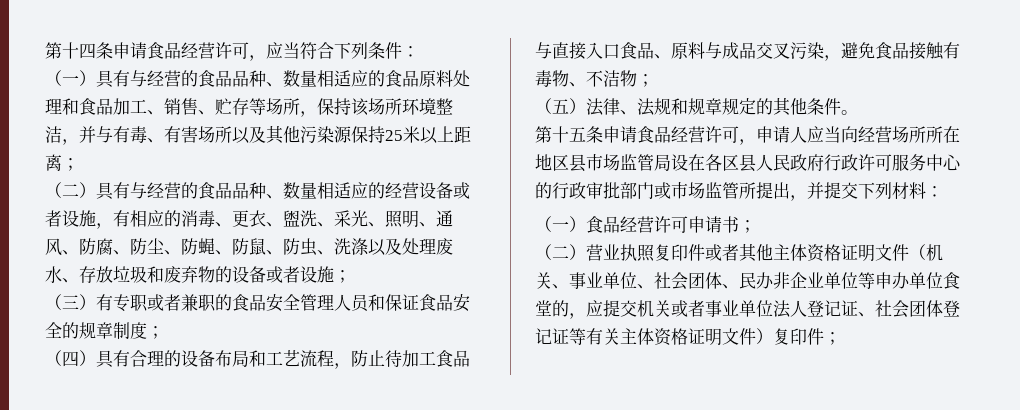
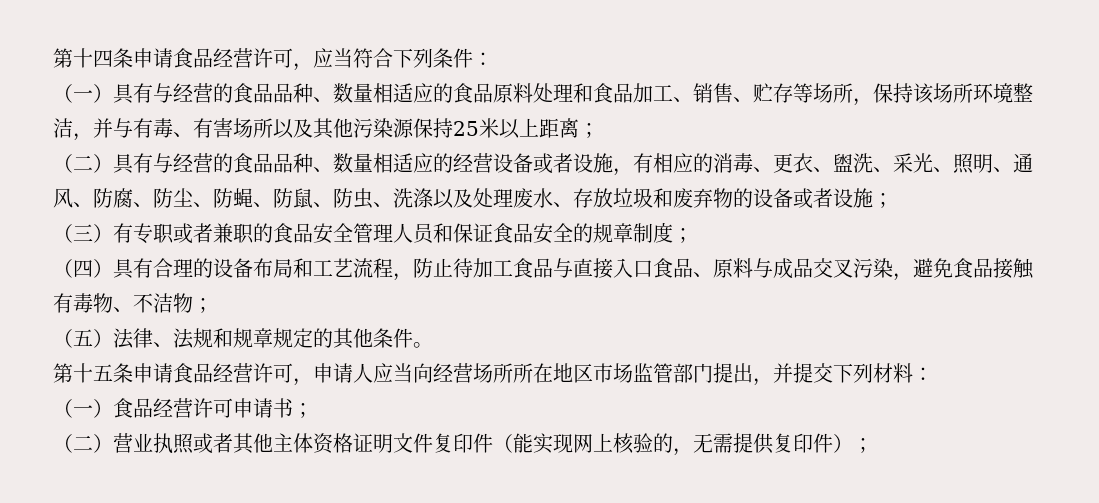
- 第十五条申请食品经营许可，申请人应当向经营场所所在地区县市场监管局设在各区县人民政府行政许可服务中心的行政审批部门或市场监管所提出，并提交下列材料：
+ 第十五条申请食品经营许可，申请人应当向经营场所所在地区市场监管部门提出，并提交下列材料：
- （二）营业执照复印件或者其他主体资格证明文件（机关、事业单位、社会团体、民办非企业单位等申办单位食堂的，应提交机关或者事业单位法人登记证、社会团体登记证等有关主体资格证明文件）复印件；
+ （二）营业执照或者其他主体资格证明文件复印件（能实现网上核验的，无需提供复印件）；

